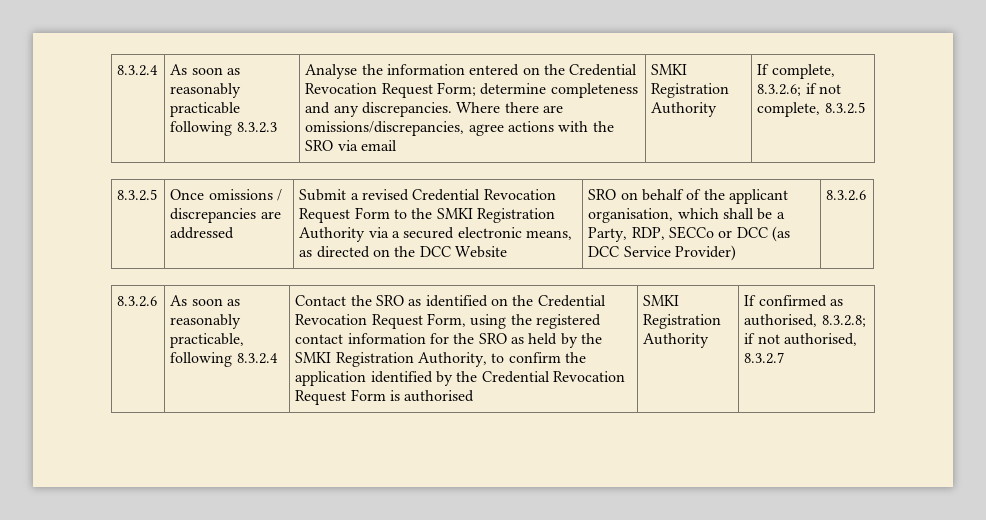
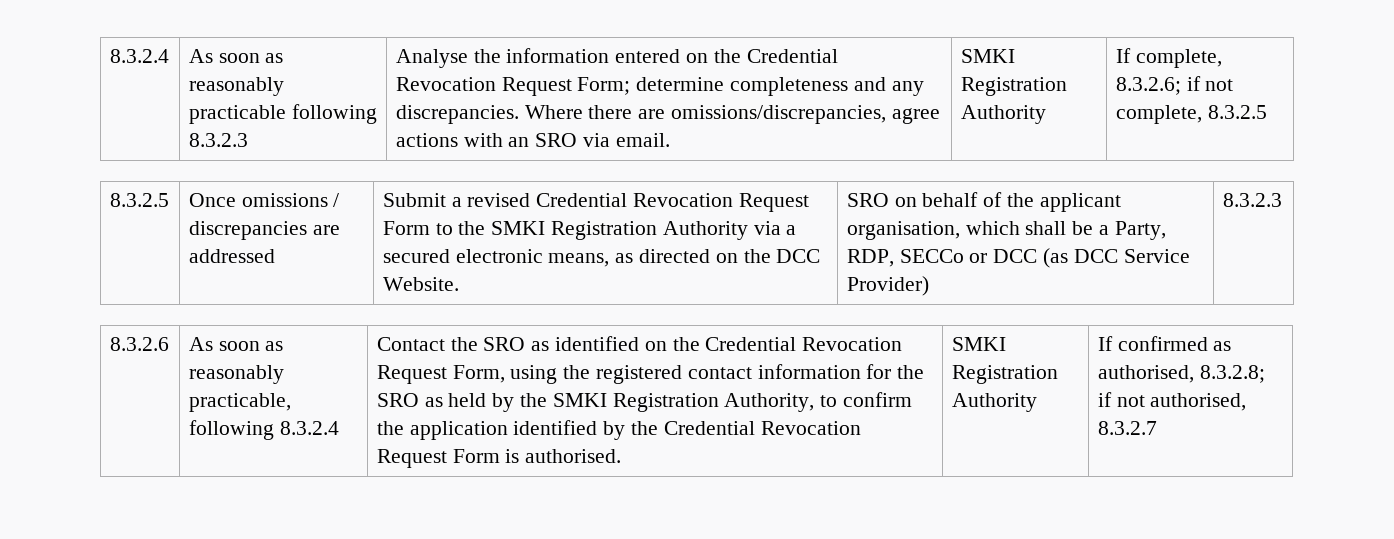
- Where there are omissions/discrepancies, agree actions with the SRO via email
+ Where there are omissions/discrepancies, agree actions with an SRO via email.
- Submit a revised Credential Revocation Request Form to the SMKI Registration Authority via a secured electronic means, as directed on the DCC Website
+ Submit a revised Credential Revocation Request Form to the SMKI Registration Authority via a secured electronic means, as directed on the DCC Website.
- SRO on behalf of the applicant organisation, which shall be a Party, RDP, SECCo or DCC (as DCC Service Provider) | 8.3.2.6
+ SRO on behalf of the applicant organisation, which shall be a Party, RDP, SECCo or DCC (as DCC Service Provider) | 8.3.2.3
- Contact the SRO as identified on the Credential Revocation Request Form, using the registered contact information for the SRO as held by the SMKI Registration Authority, to confirm the application identified by the Credential Revocation Request Form is authorised
+ Contact the SRO as identified on the Credential Revocation Request Form, using the registered contact information for the SRO as held by the SMKI Registration Authority, to confirm the application identified by the Credential Revocation Request Form is authorised.

